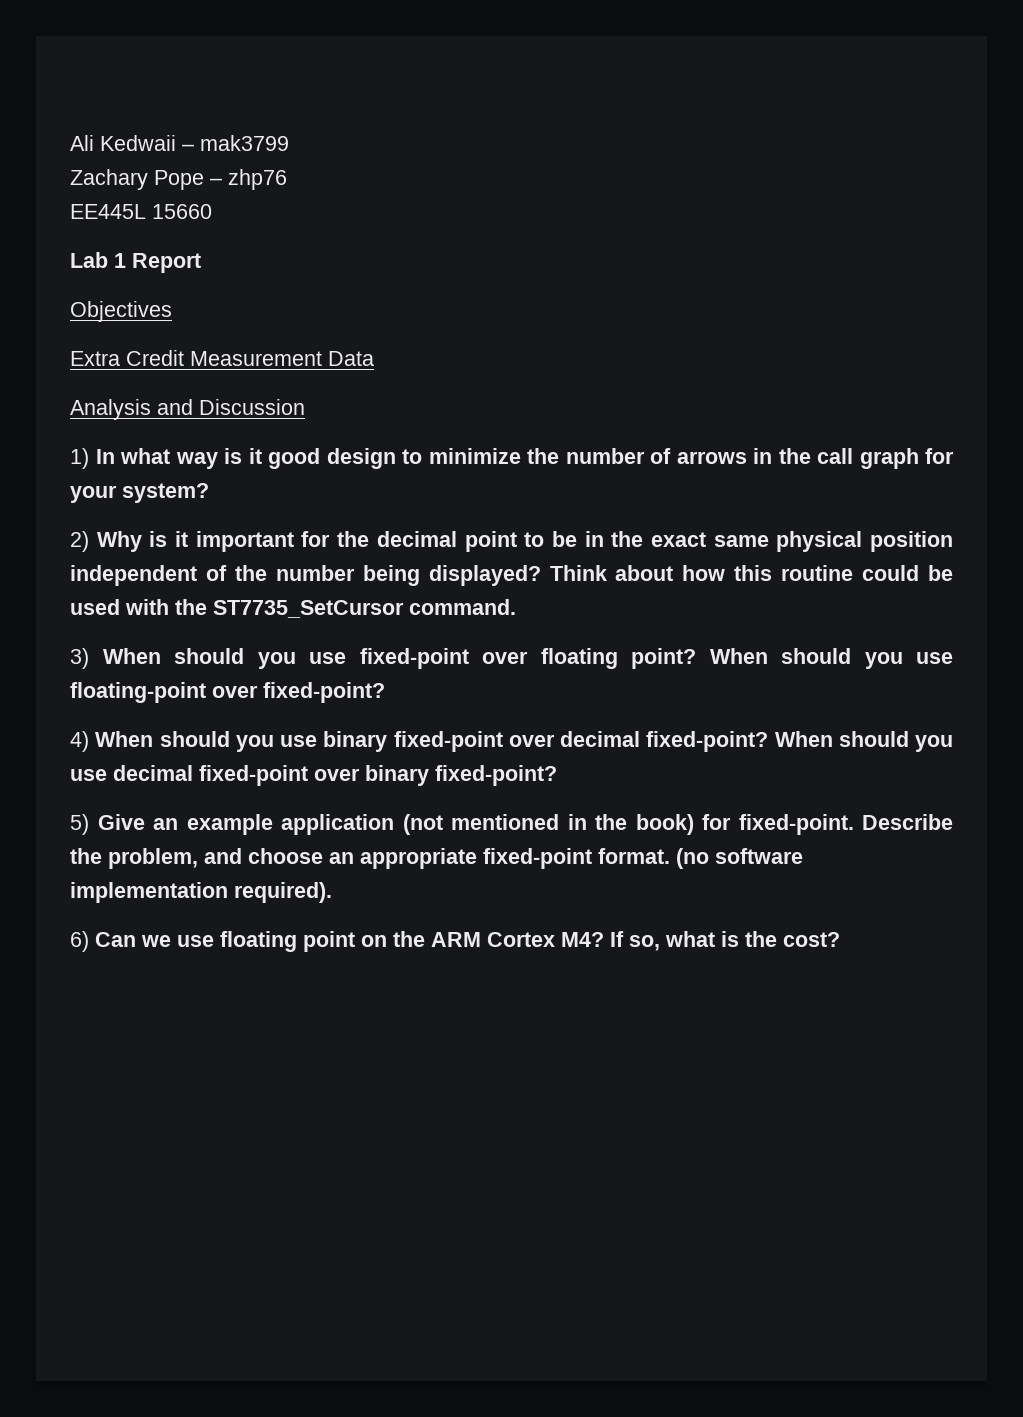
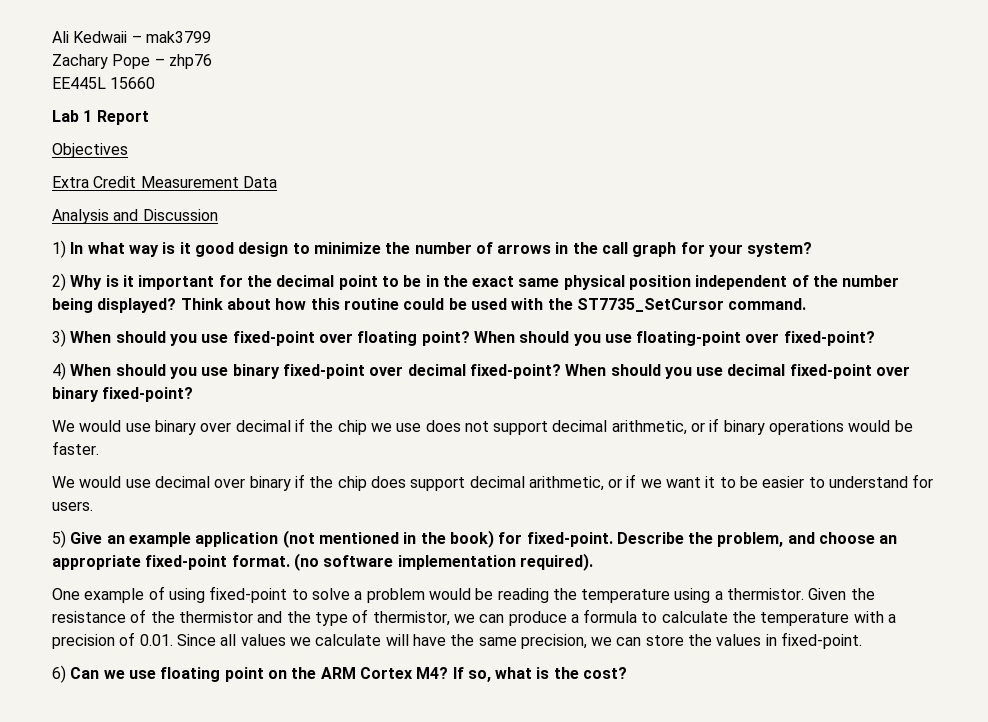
+ We would use binary over decimal if the chip we use does not support decimal arithmetic, or if binary operations would be faster.
+ We would use decimal over binary if the chip does support decimal arithmetic, or if we want it to be easier to understand for users.
+ One example of using fixed-point to solve a problem would be reading the temperature using a thermistor. Given the resistance of the thermistor and the type of thermistor, we can produce a formula to calculate the temperature with a precision of 0.01. Since all values we calculate will have the same precision, we can store the values in fixed-point.

